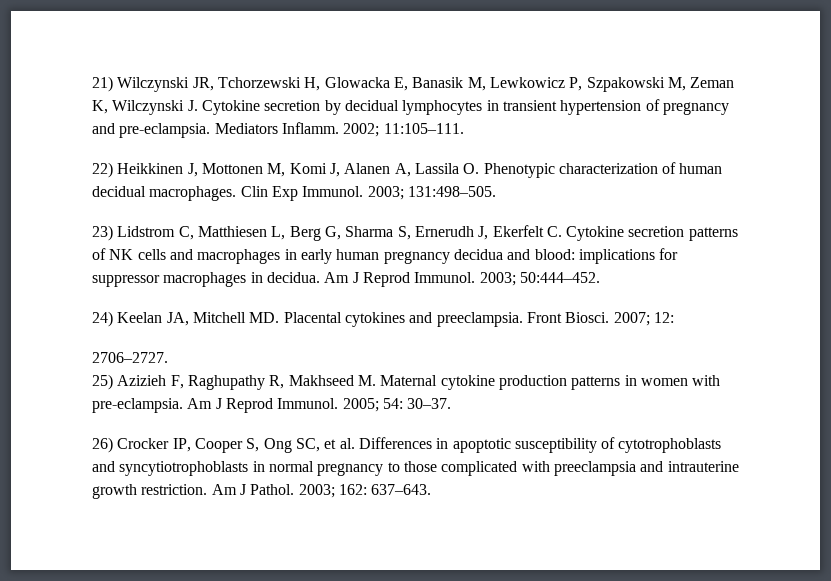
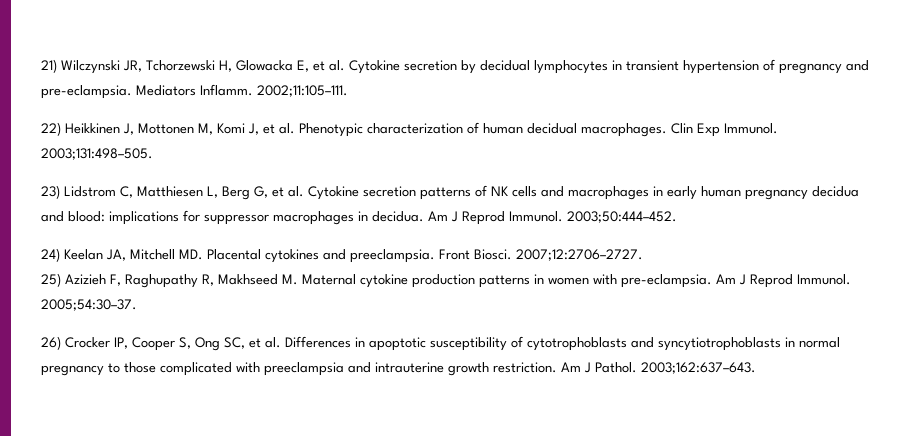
- 21) Wilczynski JR, Tchorzewski H, Glowacka E, Banasik M, Lewkowicz P, Szpakowski M, Zeman K, Wilczynski J. Cytokine secretion by decidual lymphocytes in transient hypertension of pregnancy and pre-eclampsia.
+ 21) Wilczynski JR, Tchorzewski H, Glowacka E, et al. Cytokine secretion by decidual lymphocytes in transient hypertension of pregnancy and pre-eclampsia.
- 2002; 11:105–111.
+ 2002;11:105–111.
- 22) Heikkinen J, Mottonen M, Komi J, Alanen A, Lassila O. Phenotypic characterization of human decidual macrophages.
+ 22) Heikkinen J, Mottonen M, Komi J, et al. Phenotypic characterization of human decidual macrophages.
- 2003; 131:498–505.
+ 2003;131:498–505.
- 23) Lidstrom C, Matthiesen L, Berg G, Sharma S, Ernerudh J, Ekerfelt C. Cytokine secretion patterns of NK cells and macrophages in early human pregnancy decidua and blood: implications for suppressor macrophages in decidua.
+ 23) Lidstrom C, Matthiesen L, Berg G, et al. Cytokine secretion patterns of NK cells and macrophages in early human pregnancy decidua and blood: implications for suppressor macrophages in decidua.
- 2003; 50:444–452.
+ 2003;50:444–452.
- 2007; 12:
- 2706–2727.
+ 2007;12:2706–2727.
- 2005; 54: 30–37.
+ 2005;54:30–37.
- 2003; 162: 637–643.
+ 2003;162:637–643.

